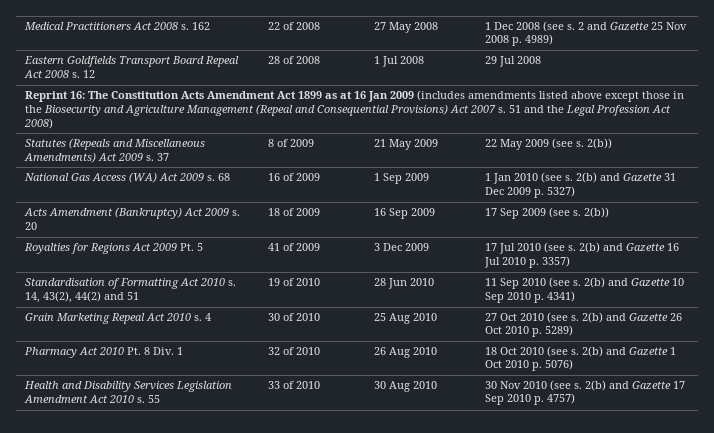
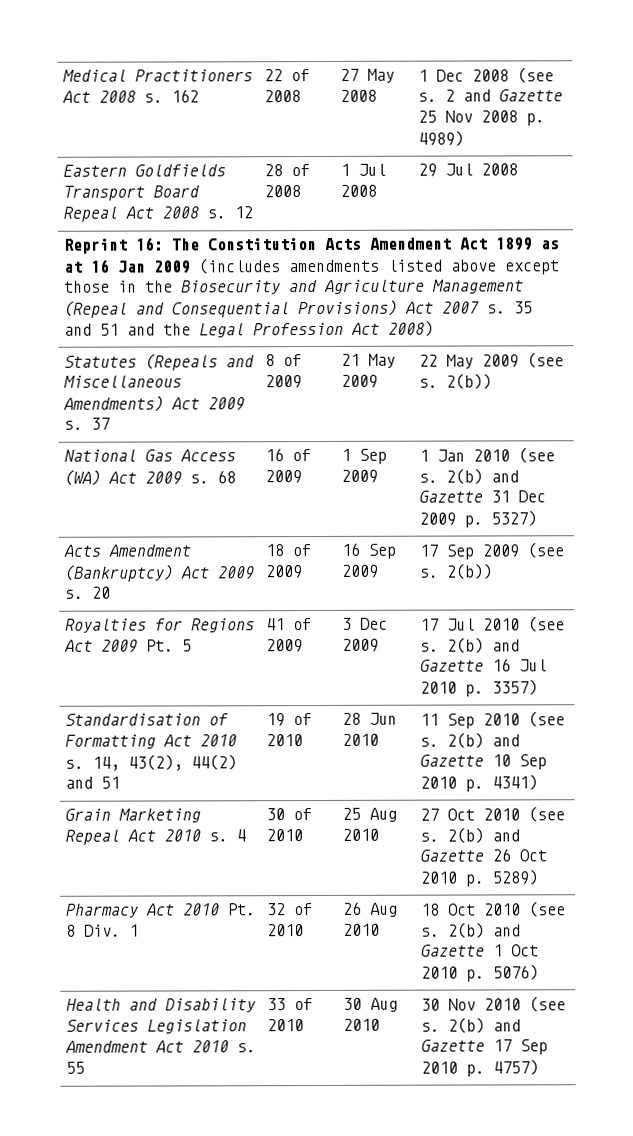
- 51 and the Legal Profession Act 2008)
+ 35 and 51 and the Legal Profession Act 2008)

